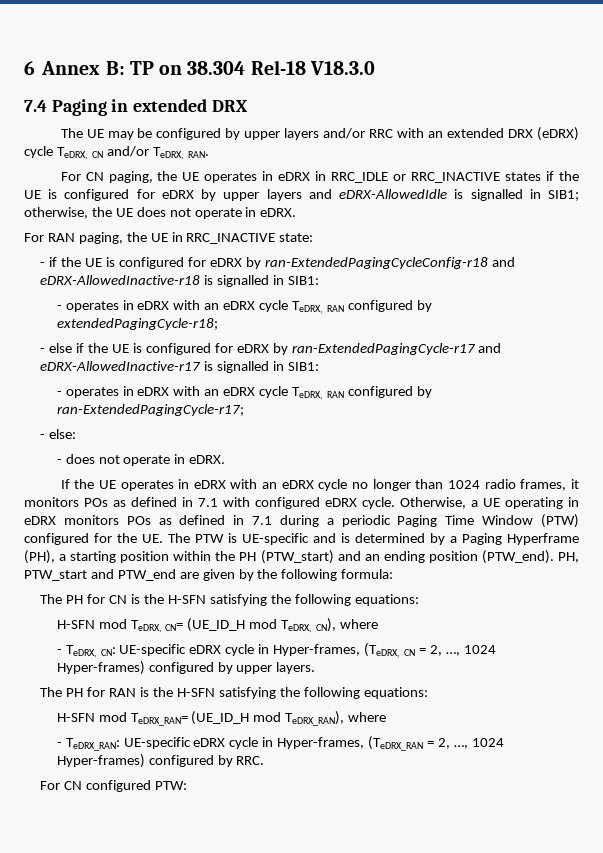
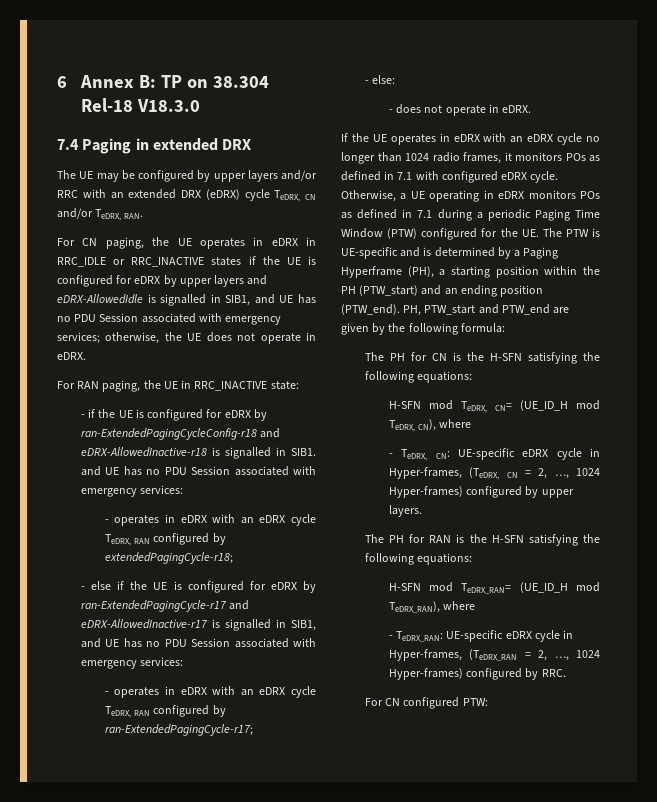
- For CN paging, the UE operates in eDRX in RRC_IDLE or RRC_INACTIVE states if the UE is configured for eDRX by upper layers and eDRX-AllowedIdle is signalled in SIB1; otherwise, the UE does not operate in eDRX.
+ For CN paging, the UE operates in eDRX in RRC_IDLE or RRC_INACTIVE states if the UE is configured for eDRX by upper layers and eDRX-AllowedIdle is signalled in SIB1, and UE has no PDU Session associated with emergency services; otherwise, the UE does not operate in eDRX.
- - if the UE is configured for eDRX by ran-ExtendedPagingCycleConfig-r18 and eDRX-AllowedInactive-r18 is signalled in SIB1:
+ - if the UE is configured for eDRX by ran-ExtendedPagingCycleConfig-r18 and eDRX-AllowedInactive-r18 is signalled in SIB1. and UE has no PDU Session associated with emergency services:
- - else if the UE is configured for eDRX by ran-ExtendedPagingCycle-r17 and eDRX-AllowedInactive-r17 is signalled in SIB1:
+ - else if the UE is configured for eDRX by ran-ExtendedPagingCycle-r17 and eDRX-AllowedInactive-r17 is signalled in SIB1, and UE has no PDU Session associated with emergency services:

